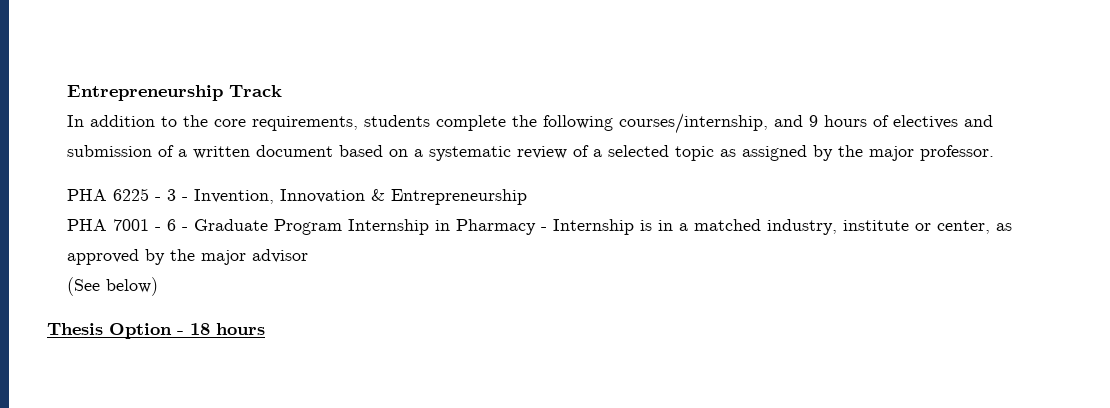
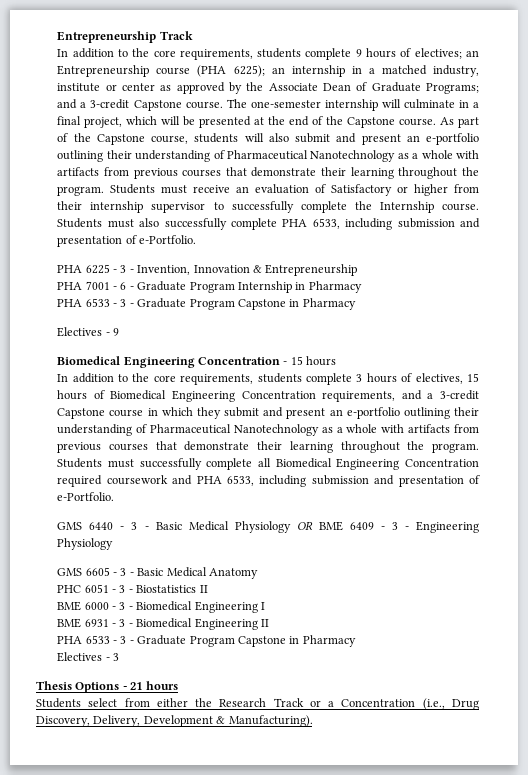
- In addition to the core requirements, students complete the following courses/internship, and 9 hours of electives and submission of a written document based on a systematic review of a selected topic as assigned by the major professor.
+ In addition to the core requirements, students complete 9 hours of electives; an Entrepreneurship course (PHA 6225); an internship in a matched industry, institute or center as approved by the Associate Dean of Graduate Programs; and a 3-credit Capstone course. The one-semester internship will culminate in a final project, which will be presented at the end of the Capstone course. As part of the Capstone course, students will also submit and present an e-portfolio outlining their understanding of Pharmaceutical Nanotechnology as a whole with artifacts from previous courses that demonstrate their learning throughout the program. Students must receive an evaluation of Satisfactory or higher from their internship supervisor to successfully complete the Internship course. Students must also successfully complete PHA 6533, including submission and presentation of e-Portfolio.
- PHA 7001 - 6 - Graduate Program Internship in Pharmacy - Internship is in a matched industry, institute or center, as approved by the major advisor
- (See below)
- Thesis Option - 18 hours
+ PHA 7001 - 6 - Graduate Program Internship in Pharmacy
+ PHA 6533 - 3 - Graduate Program Capstone in Pharmacy
+ Electives - 9
+ Biomedical Engineering Concentration - 15 hours
+ In addition to the core requirements, students complete 3 hours of electives, 15 hours of Biomedical Engineering Concentration requirements, and a 3-credit Capstone course in which they submit and present an e-portfolio outlining their understanding of Pharmaceutical Nanotechnology as a whole with artifacts from previous courses that demonstrate their learning throughout the program. Students must successfully complete all Biomedical Engineering Concentration required coursework and PHA 6533, including submission and presentation of e-Portfolio.
+ GMS 6440 - 3 - Basic Medical Physiology OR BME 6409 - 3 - Engineering Physiology
+ GMS 6605 - 3 - Basic Medical Anatomy
+ PHC 6051 - 3 - Biostatistics II
+ BME 6000 - 3 - Biomedical Engineering I
+ BME 6931 - 3 - Biomedical Engineering II
+ PHA 6533 - 3 - Graduate Program Capstone in Pharmacy
+ Electives - 3
+ Thesis Options - 21 hours
+ Students select from either the Research Track or a Concentration (i.e., Drug Discovery, Delivery, Development & Manufacturing).

